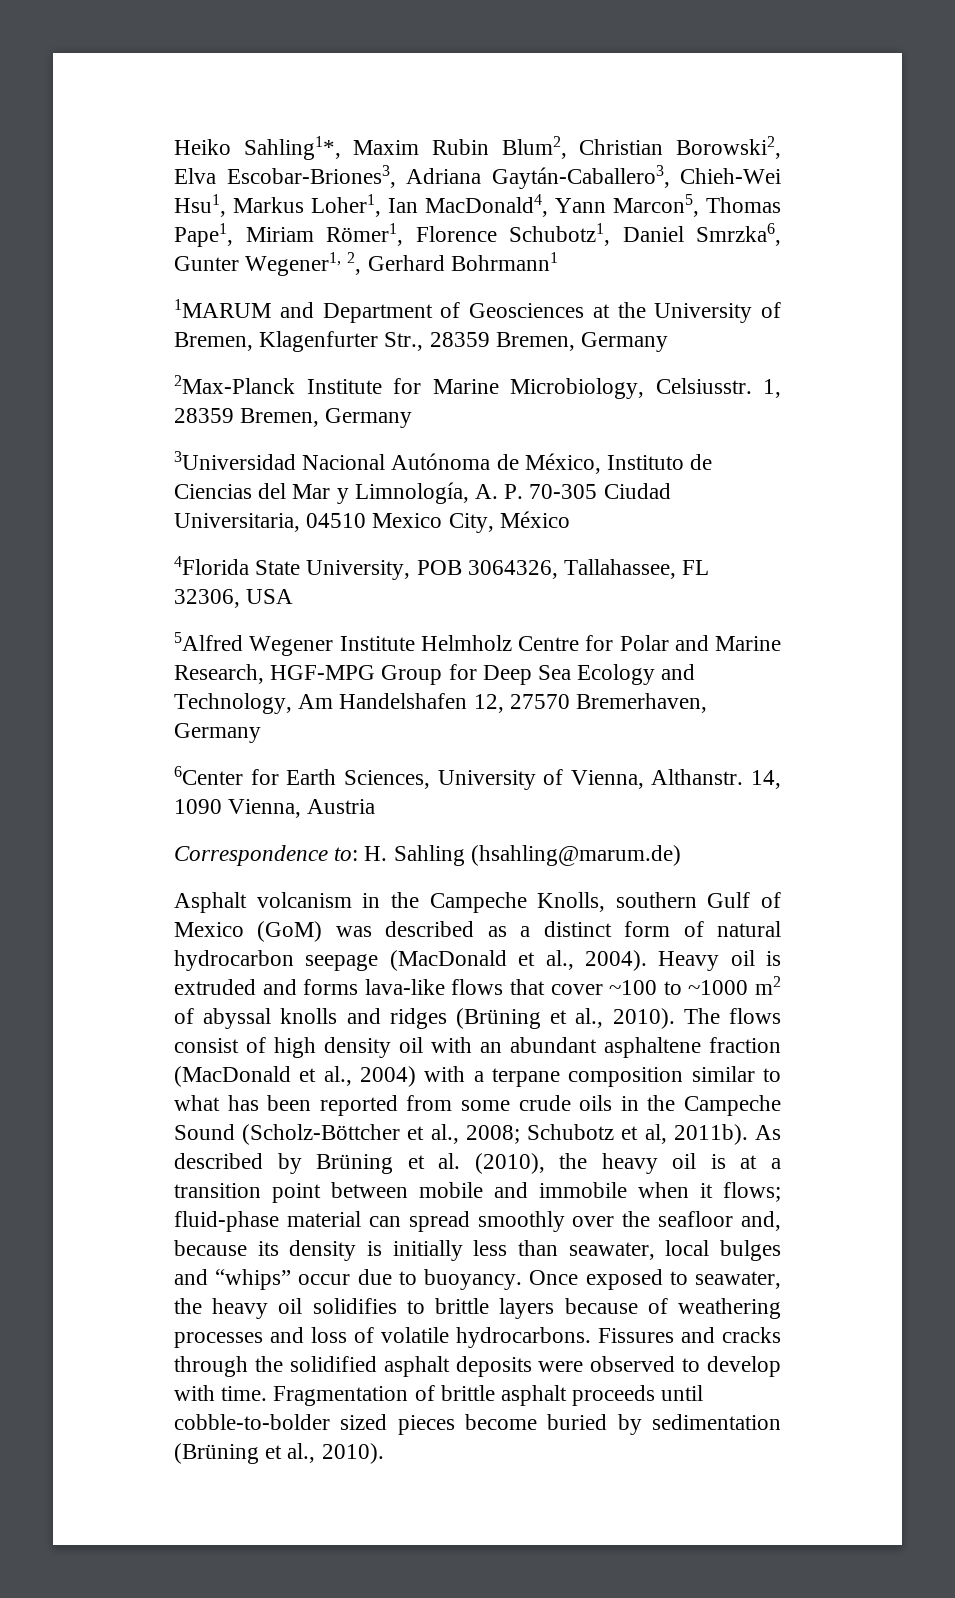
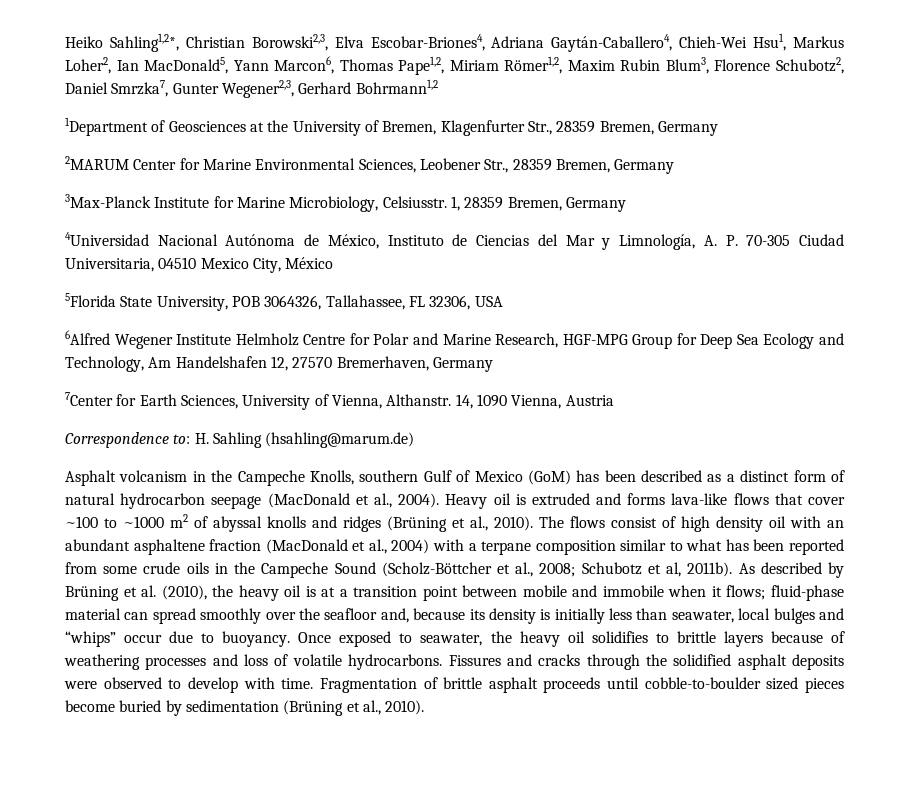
- Heiko Sahling1*, Maxim Rubin Blum2, Christian Borowski2, Elva Escobar-Briones3, Adriana Gaytán-Caballero3, Chieh-Wei Hsu1, Markus Loher1, Ian MacDonald4, Yann Marcon5, Thomas Pape1, Miriam Römer1, Florence Schubotz1, Daniel Smrzka6, Gunter Wegener1, 2, Gerhard Bohrmann1
- 1MARUM and Department of Geosciences at the University of Bremen, Klagenfurter Str., 28359 Bremen, Germany
+ Heiko Sahling1,2*, Christian Borowski2,3, Elva Escobar-Briones4, Adriana Gaytán-Caballero4, Chieh-Wei Hsu1, Markus Loher2, Ian MacDonald5, Yann Marcon6, Thomas Pape1,2, Miriam Römer1,2, Maxim Rubin Blum3, Florence Schubotz2, Daniel Smrzka7, Gunter Wegener2,3, Gerhard Bohrmann1,2
+ 1Department of Geosciences at the University of Bremen, Klagenfurter Str., 28359 Bremen, Germany
- 2Max-Planck Institute for Marine Microbiology, Celsiusstr.
+ 2MARUM Center for Marine Environmental Sciences, Leobener Str., 28359 Bremen, Germany
+ 3Max-Planck Institute for Marine Microbiology, Celsiusstr.
- 3Universidad Nacional Autónoma de México, Instituto de Ciencias del Mar y Limnología, A. P. 70-305 Ciudad Universitaria, 04510 Mexico City, México
+ 4Universidad Nacional Autónoma de México, Instituto de Ciencias del Mar y Limnología, A. P. 70-305 Ciudad Universitaria, 04510 Mexico City, México
- 4Florida State University, POB 3064326, Tallahassee, FL 32306, USA
+ 5Florida State University, POB 3064326, Tallahassee, FL 32306, USA
- 5Alfred Wegener Institute Helmholz Centre for Polar and Marine Research, HGF-MPG Group for Deep Sea Ecology and Technology, Am Handelshafen 12, 27570 Bremerhaven, Germany
+ 6Alfred Wegener Institute Helmholz Centre for Polar and Marine Research, HGF-MPG Group for Deep Sea Ecology and Technology, Am Handelshafen 12, 27570 Bremerhaven, Germany
- 6Center for Earth Sciences, University of Vienna, Althanstr.
+ 7Center for Earth Sciences, University of Vienna, Althanstr.
- Asphalt volcanism in the Campeche Knolls, southern Gulf of Mexico (GoM) was described as a distinct form of natural hydrocarbon seepage (MacDonald et al., 2004).
+ Asphalt volcanism in the Campeche Knolls, southern Gulf of Mexico (GoM) has been described as a distinct form of natural hydrocarbon seepage (MacDonald et al., 2004).
- Fragmentation of brittle asphalt proceeds until cobble-to-bolder sized pieces become buried by sedimentation (Brüning et al., 2010).
+ Fragmentation of brittle asphalt proceeds until cobble-to-boulder sized pieces become buried by sedimentation (Brüning et al., 2010).

